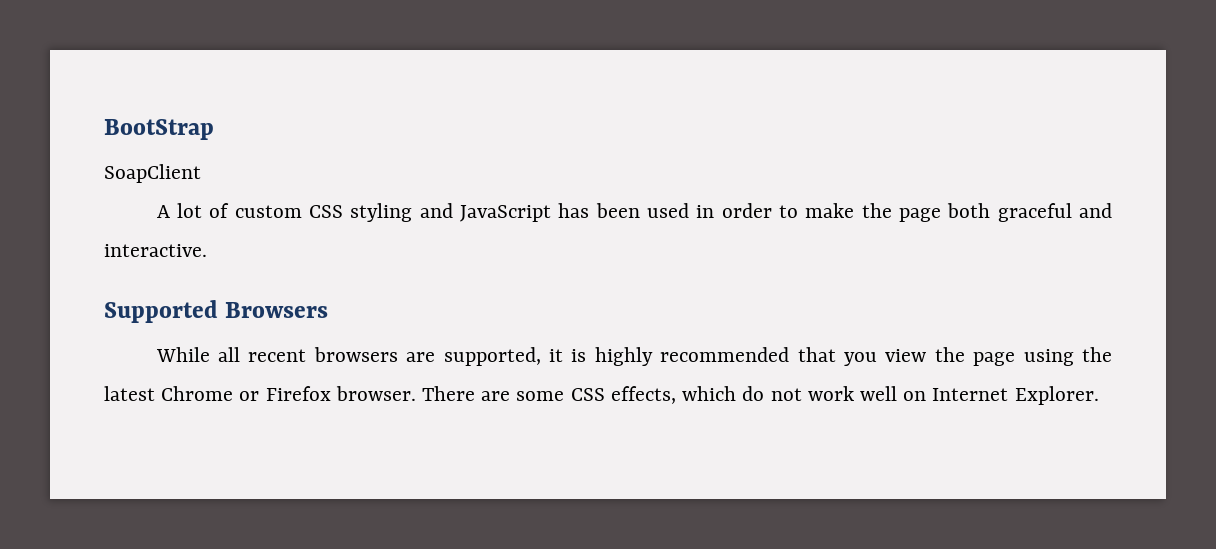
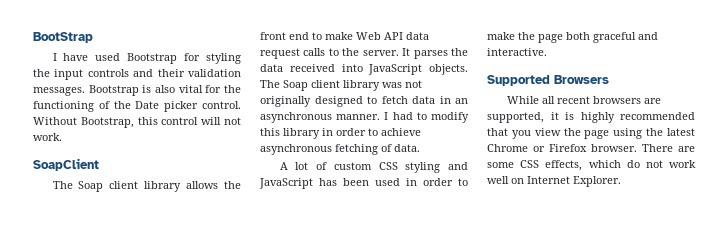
+ I have used Bootstrap for styling the input controls and their validation messages. Bootstrap is also vital for the functioning of the Date picker control. Without Bootstrap, this control will not work.
  SoapClient
+ The Soap client library allows the front end to make Web API data request calls to the server. It parses the data received into JavaScript objects. The Soap client library was not originally designed to fetch data in an asynchronous manner. I had to modify this library in order to achieve asynchronous fetching of data.

